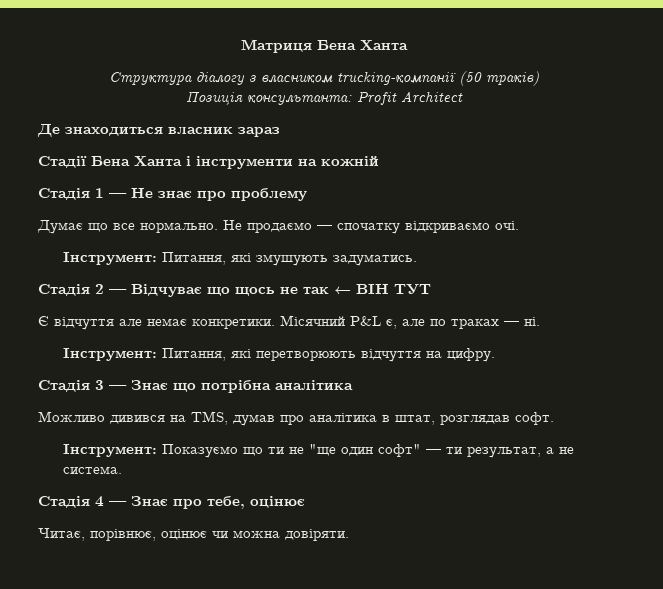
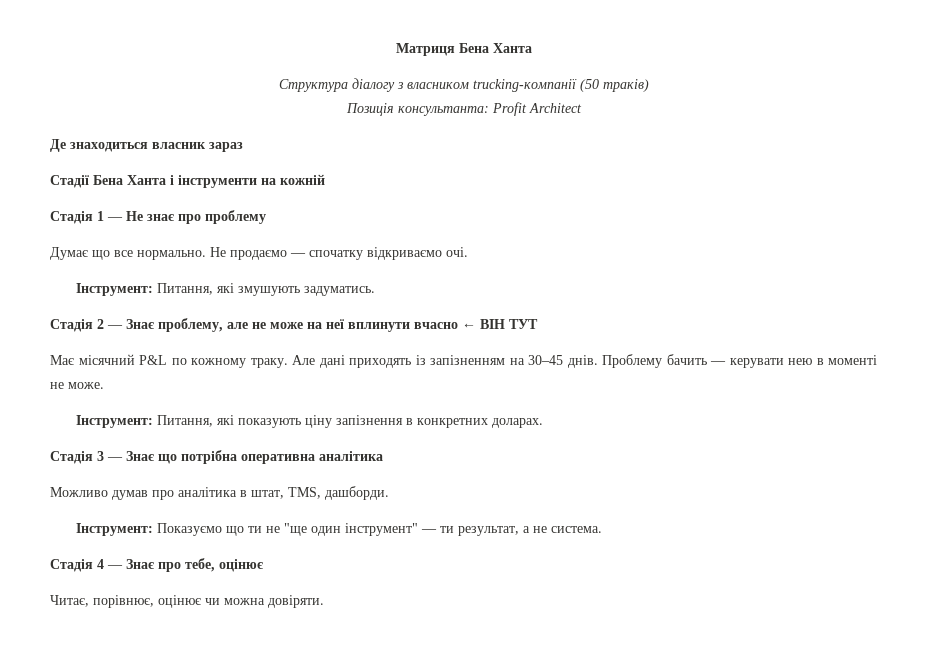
- Стадія 2 — Відчуває що щось не так ← ВІН ТУТ
- Є відчуття але немає конкретики. Місячний P&L є, але по траках — ні.
- Інструмент: Питання, які перетворюють відчуття на цифру.
+ Стадія 2 — Знає проблему, але не може на неї вплинути вчасно ← ВІН ТУТ
+ Має місячний P&L по кожному траку. Але дані приходять із запізненням на 30–45 днів. Проблему бачить — керувати нею в моменті не може.
+ Інструмент: Питання, які показують ціну запізнення в конкретних доларах.
- Стадія 3 — Знає що потрібна аналітика
+ Стадія 3 — Знає що потрібна оперативна аналітика
- Можливо дивився на TMS, думав про аналітика в штат, розглядав софт.
+ Можливо думав про аналітика в штат, TMS, дашборди.
- Інструмент: Показуємо що ти не "ще один софт" — ти результат, а не система.
+ Інструмент: Показуємо що ти не "ще один інструмент" — ти результат, а не система.

